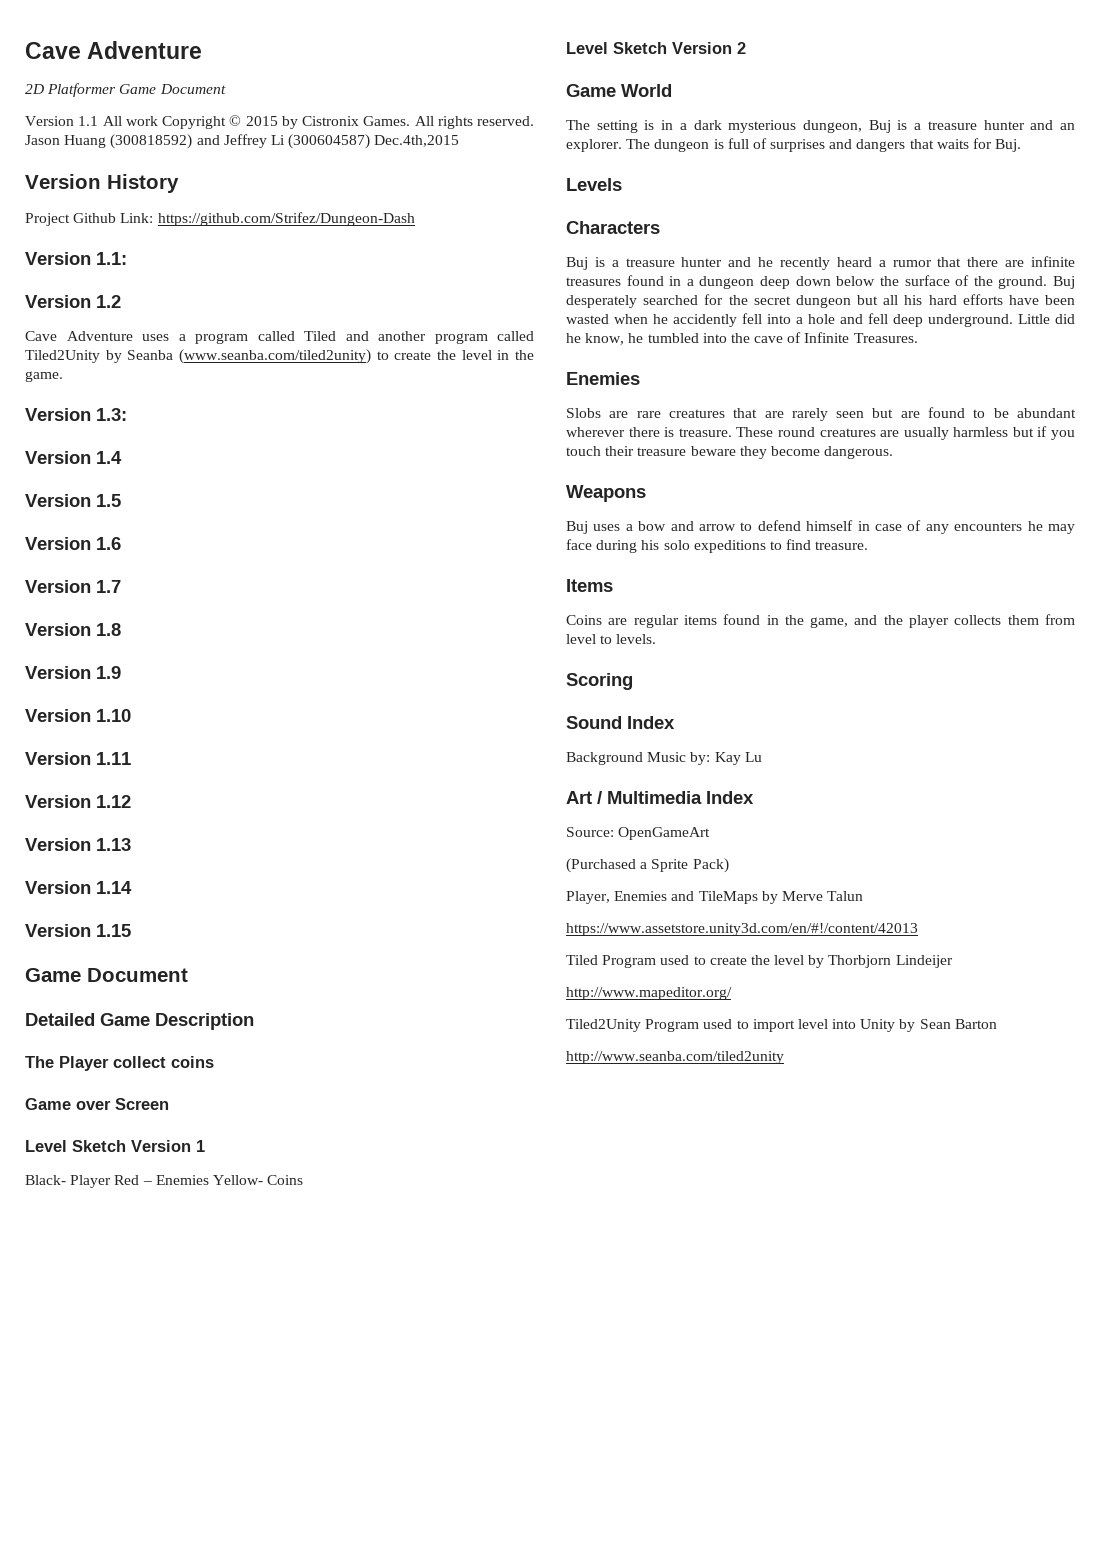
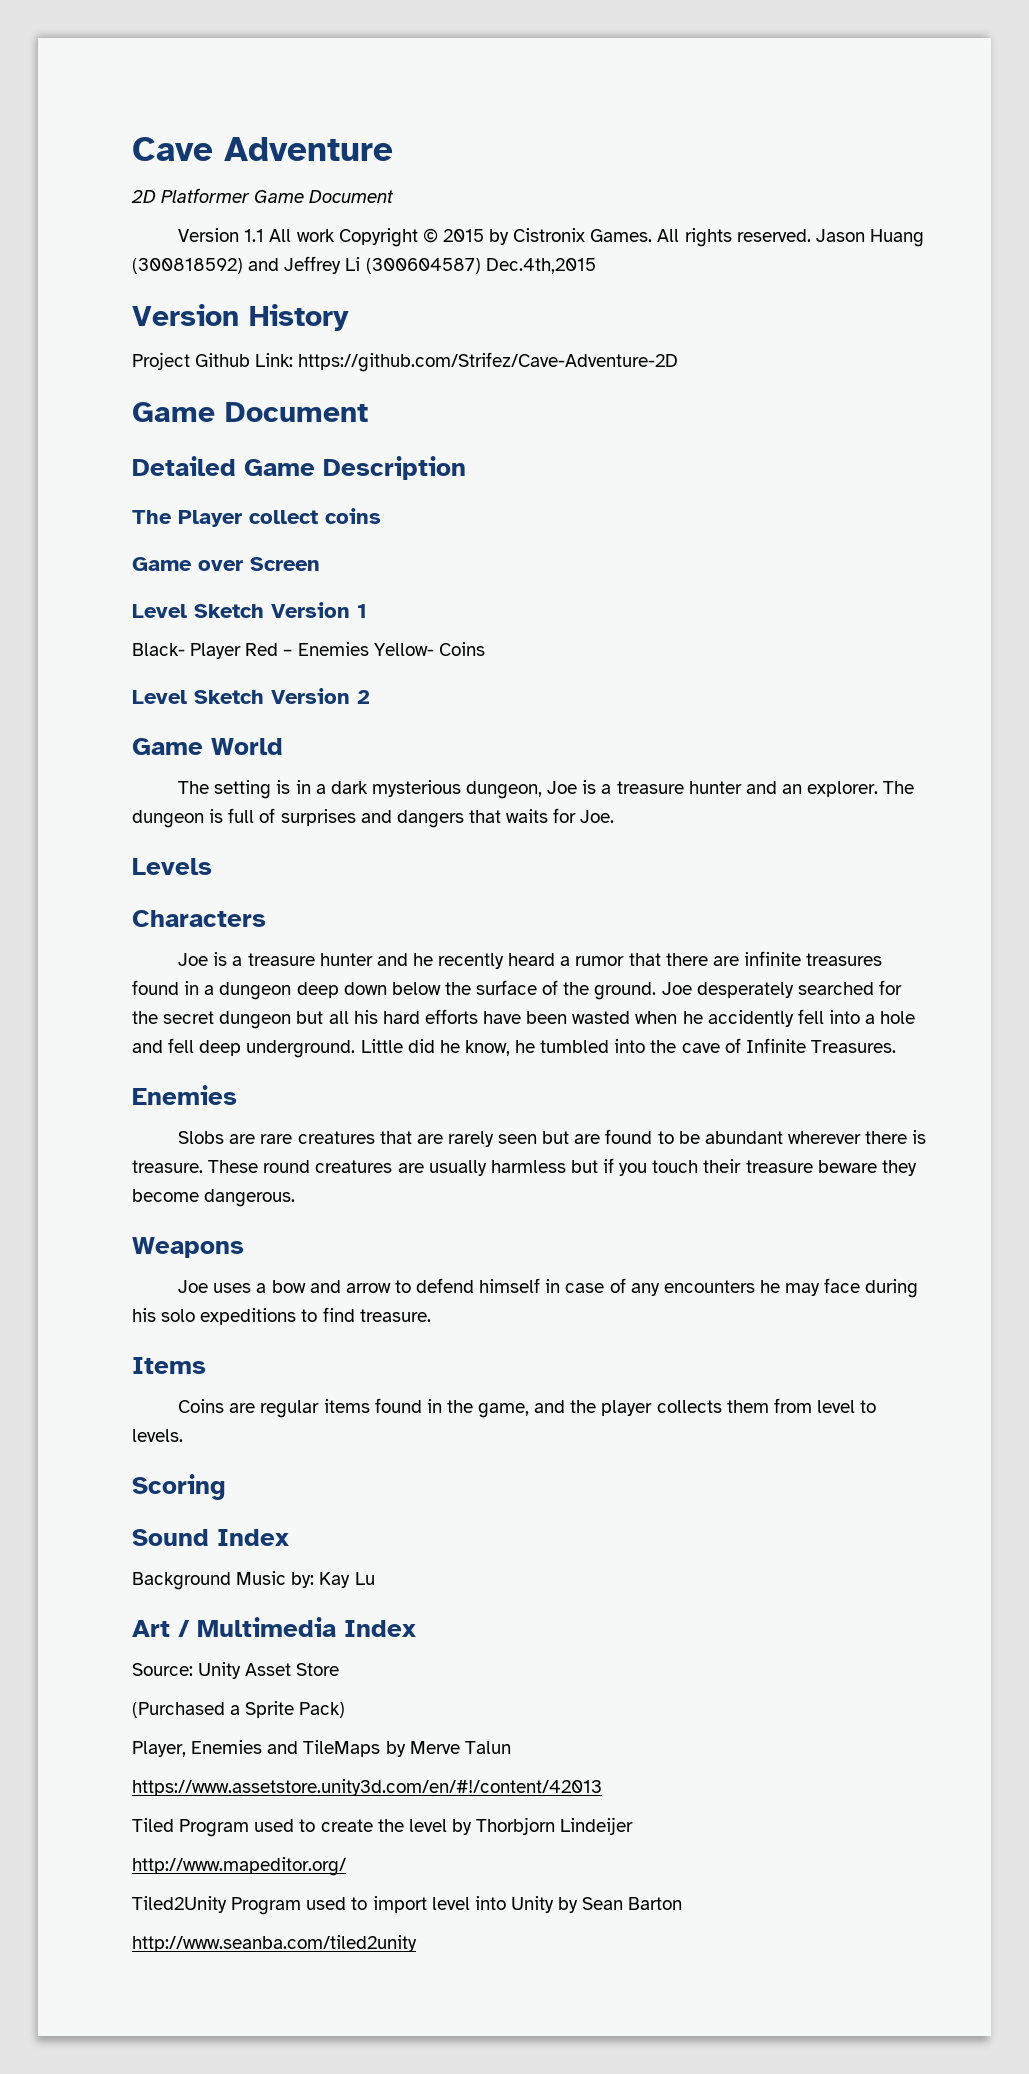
- Project Github Link: https://github.com/Strifez/Dungeon-Dash
- Version 1.1:
- Version 1.2
- Cave Adventure uses a program called Tiled and another program called Tiled2Unity by Seanba (www.seanba.com/tiled2unity) to create the level in the game.
- Version 1.3:
- Version 1.4
- Version 1.5
- Version 1.6
- Version 1.7
- Version 1.8
- Version 1.9
- Version 1.10
- Version 1.11
- Version 1.12
- Version 1.13
- Version 1.14
- Version 1.15
+ Project Github Link: https://github.com/Strifez/Cave-Adventure-2D
- The setting is in a dark mysterious dungeon, Buj is a treasure hunter and an explorer.
+ The setting is in a dark mysterious dungeon, Joe is a treasure hunter and an explorer.
- The dungeon is full of surprises and dangers that waits for Buj.
+ The dungeon is full of surprises and dangers that waits for Joe.
- Buj is a treasure hunter and he recently heard a rumor that there are infinite treasures found in a dungeon deep down below the surface of the ground.
+ Joe is a treasure hunter and he recently heard a rumor that there are infinite treasures found in a dungeon deep down below the surface of the ground.
- Buj desperately searched for the secret dungeon but all his hard efforts have been wasted when he accidently fell into a hole and fell deep underground.
+ Joe desperately searched for the secret dungeon but all his hard efforts have been wasted when he accidently fell into a hole and fell deep underground.
- Buj uses a bow and arrow to defend himself in case of any encounters he may face during his solo expeditions to find treasure.
+ Joe uses a bow and arrow to defend himself in case of any encounters he may face during his solo expeditions to find treasure.
- Source: OpenGameArt
+ Source: Unity Asset Store

